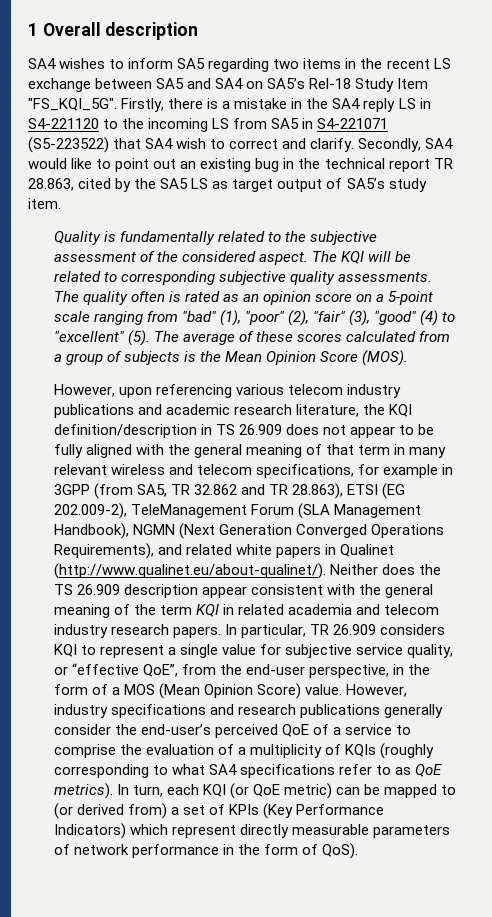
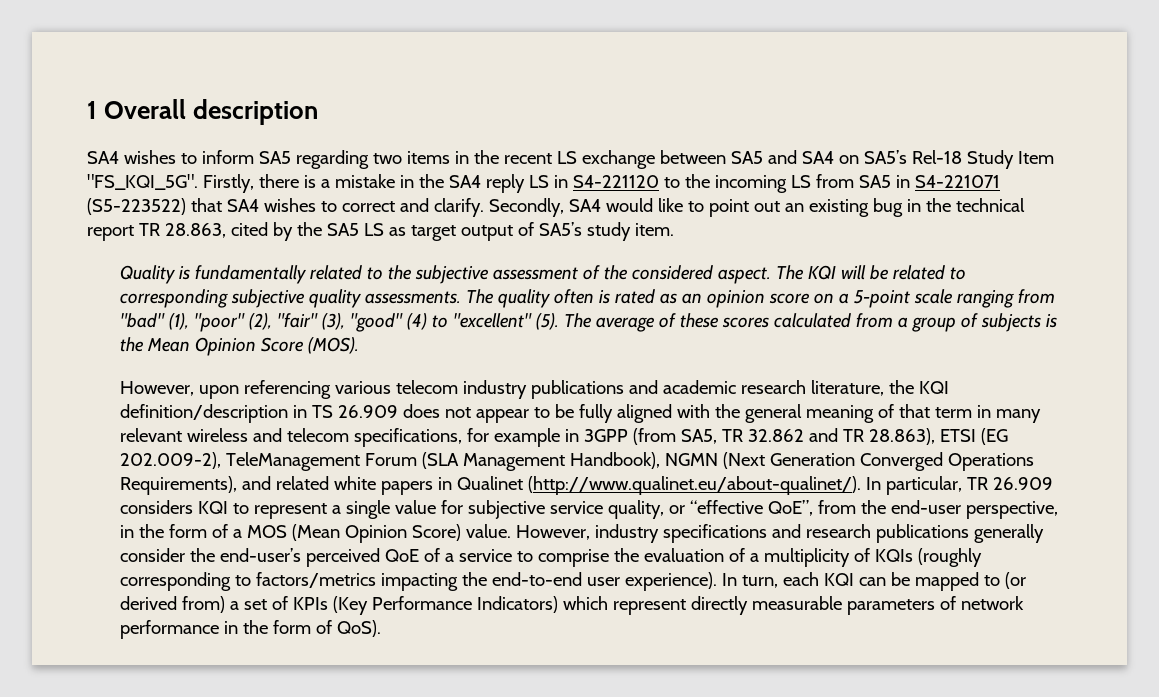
- Firstly, there is a mistake in the SA4 reply LS in S4-221120 to the incoming LS from SA5 in S4-221071 (S5-223522) that SA4 wish to correct and clarify.
+ Firstly, there is a mistake in the SA4 reply LS in S4-221120 to the incoming LS from SA5 in S4-221071 (S5-223522) that SA4 wishes to correct and clarify.
- However, upon referencing various telecom industry publications and academic research literature, the KQI definition/description in TS 26.909 does not appear to be fully aligned with the general meaning of that term in many relevant wireless and telecom specifications, for example in 3GPP (from SA5, TR 32.862 and TR 28.863), ETSI (EG 202.009-2), TeleManagement Forum (SLA Management Handbook), NGMN (Next Generation Converged Operations Requirements), and related white papers in Qualinet (http://www.qualinet.eu/about-qualinet/). Neither does the TS 26.909 description appear consistent with the general meaning of the term KQI in related academia and telecom industry research papers. In particular, TR 26.909 considers KQI to represent a single value for subjective service quality, or “effective QoE”, from the end-user perspective, in the form of a MOS (Mean Opinion Score) value.
+ However, upon referencing various telecom industry publications and academic research literature, the KQI definition/description in TS 26.909 does not appear to be fully aligned with the general meaning of that term in many relevant wireless and telecom specifications, for example in 3GPP (from SA5, TR 32.862 and TR 28.863), ETSI (EG 202.009-2), TeleManagement Forum (SLA Management Handbook), NGMN (Next Generation Converged Operations Requirements), and related white papers in Qualinet (http://www.qualinet.eu/about-qualinet/). In particular, TR 26.909 considers KQI to represent a single value for subjective service quality, or “effective QoE”, from the end-user perspective, in the form of a MOS (Mean Opinion Score) value.
- However, industry specifications and research publications generally consider the end-user’s perceived QoE of a service to comprise the evaluation of a multiplicity of KQIs (roughly corresponding to what SA4 specifications refer to as QoE metrics).
+ However, industry specifications and research publications generally consider the end-user’s perceived QoE of a service to comprise the evaluation of a multiplicity of KQIs (roughly corresponding to factors/metrics impacting the end-to-end user experience).
- In turn, each KQI (or QoE metric) can be mapped to (or derived from) a set of KPIs (Key Performance Indicators) which represent directly measurable parameters of network performance in the form of QoS).
+ In turn, each KQI can be mapped to (or derived from) a set of KPIs (Key Performance Indicators) which represent directly measurable parameters of network performance in the form of QoS).

